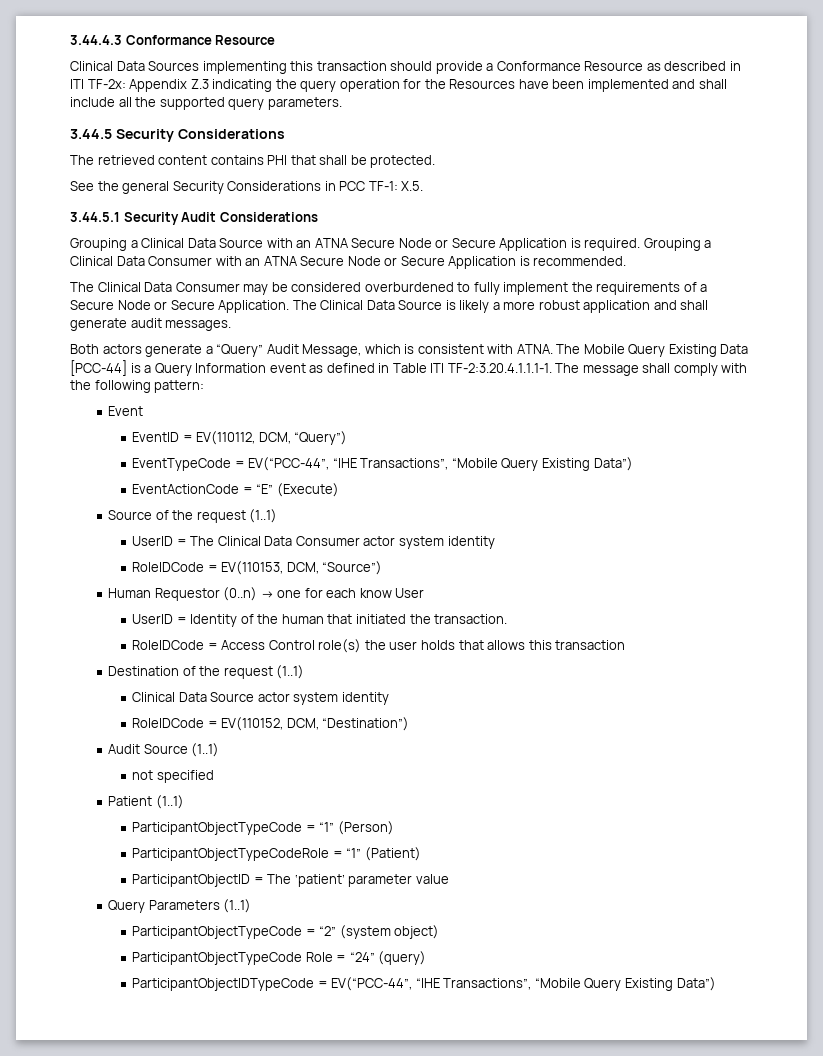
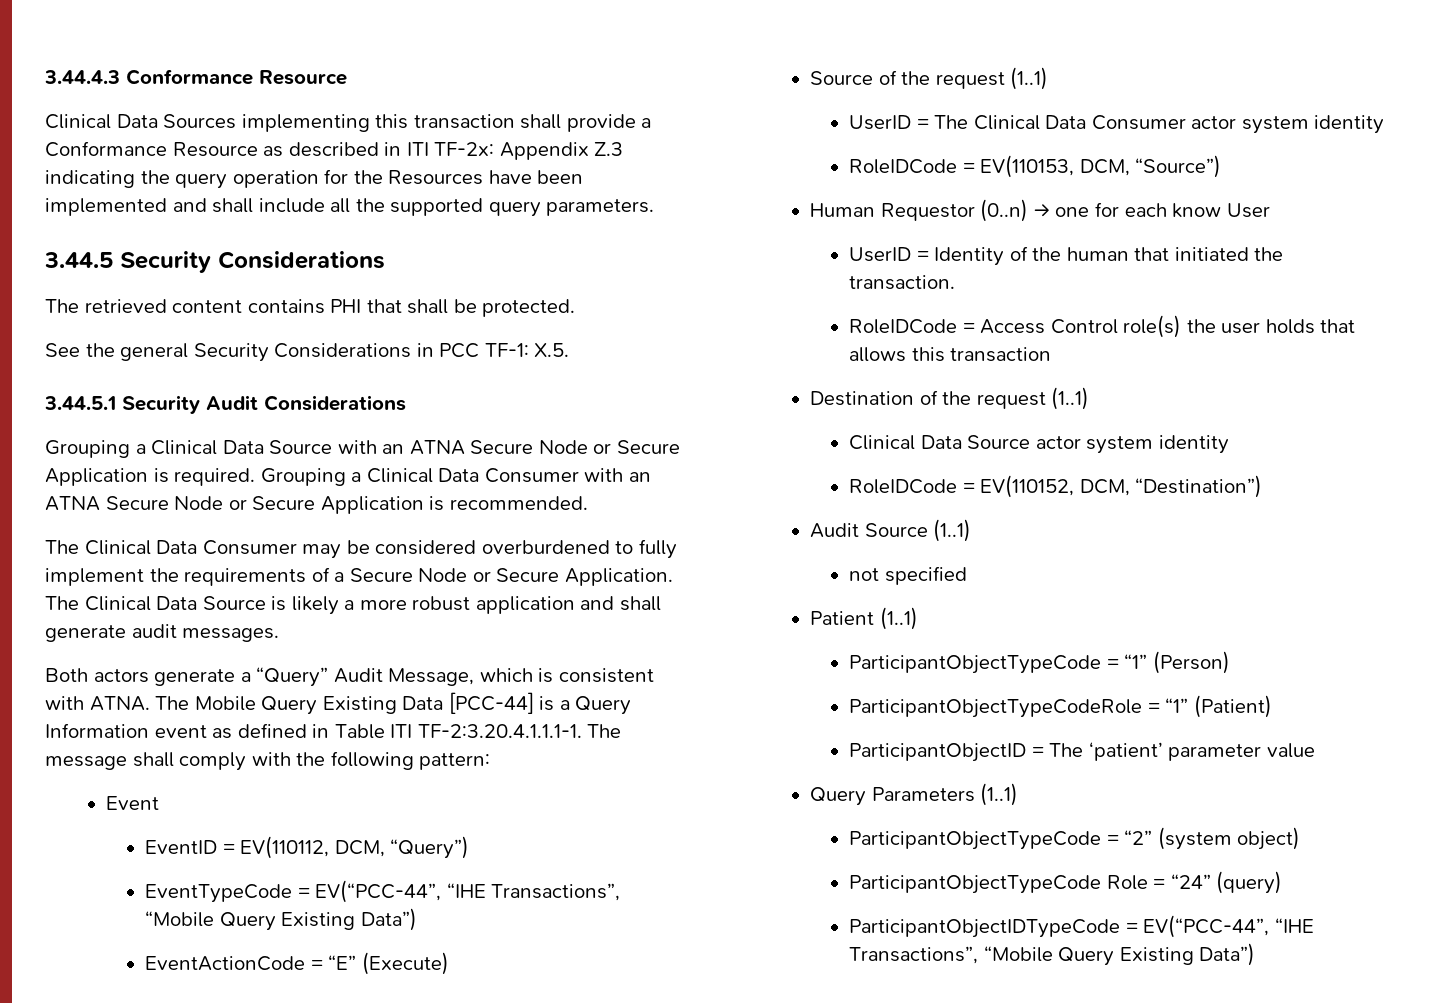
- Clinical Data Sources implementing this transaction should provide a Conformance Resource as described in ITI TF-2x: Appendix Z.3 indicating the query operation for the Resources have been implemented and shall include all the supported query parameters.
+ Clinical Data Sources implementing this transaction shall provide a Conformance Resource as described in ITI TF-2x: Appendix Z.3 indicating the query operation for the Resources have been implemented and shall include all the supported query parameters.

